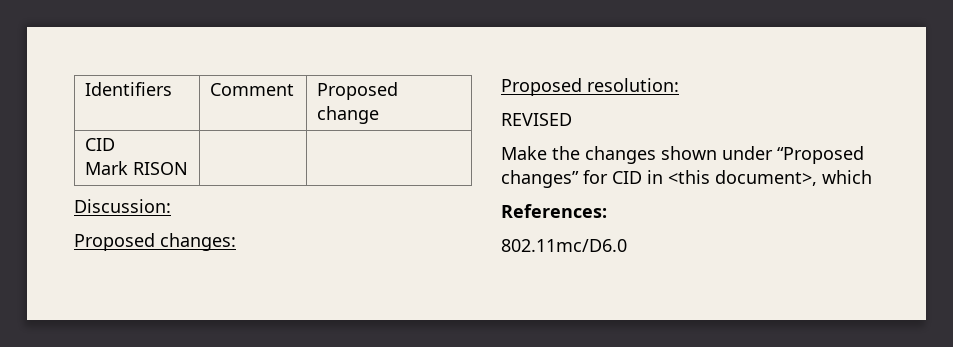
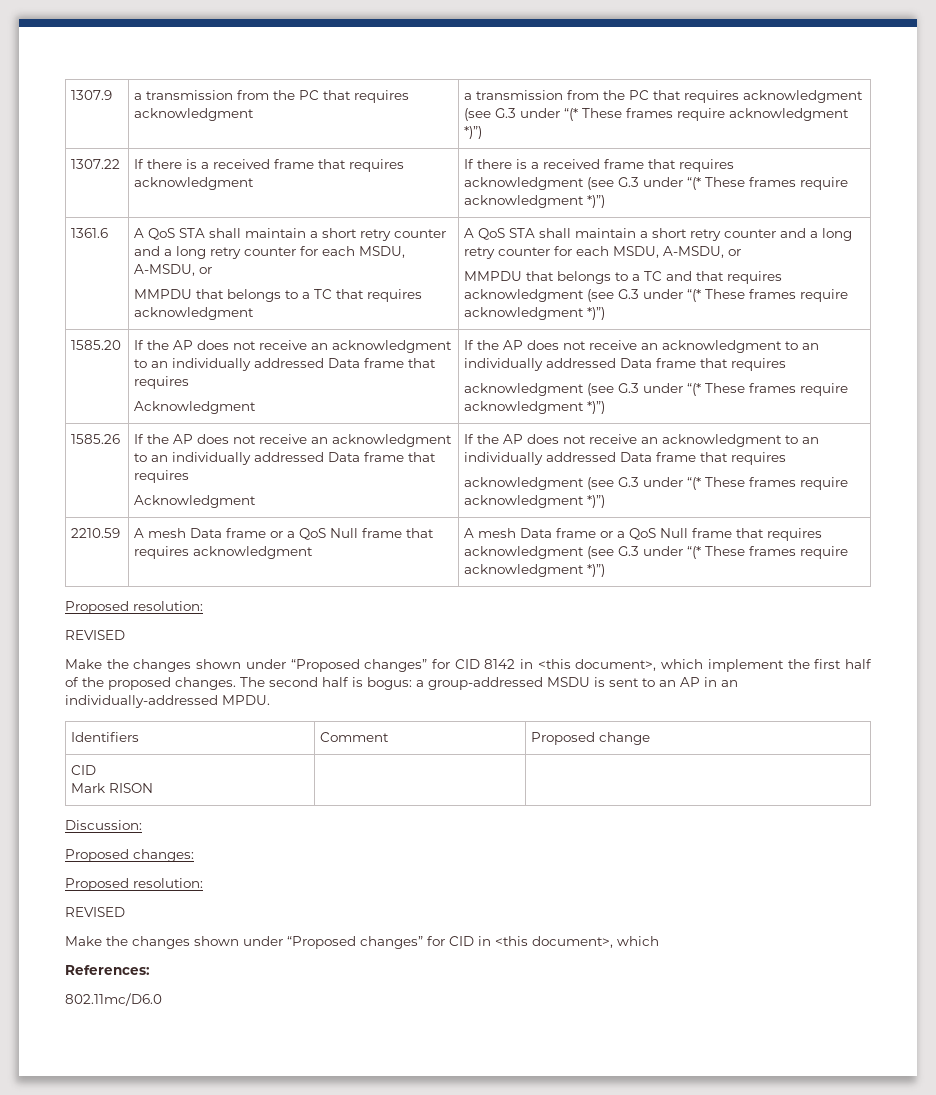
+ 1307.9 | a transmission from the PC that requires acknowledgment | a transmission from the PC that requires acknowledgment (see G.3 under “(* These frames require acknowledgment *)”)
+ 1307.22 | If there is a received frame that requires acknowledgment | If there is a received frame that requires
+ acknowledgment (see G.3 under “(* These frames require acknowledgment *)”)
+ 1361.6 | A QoS STA shall maintain a short retry counter and a long retry counter for each MSDU, A-MSDU, or
+ MMPDU that belongs to a TC that requires acknowledgment | A QoS STA shall maintain a short retry counter and a long retry counter for each MSDU, A-MSDU, or
+ MMPDU that belongs to a TC and that requires acknowledgment (see G.3 under “(* These frames require acknowledgment *)”)
+ 1585.20 | If the AP does not receive an acknowledgment to an individually addressed Data frame that requires
+ Acknowledgment | If the AP does not receive an acknowledgment to an individually addressed Data frame that requires
+ acknowledgment (see G.3 under “(* These frames require acknowledgment *)”)
+ 1585.26 | If the AP does not receive an acknowledgment to an individually addressed Data frame that requires
+ Acknowledgment | If the AP does not receive an acknowledgment to an individually addressed Data frame that requires
+ acknowledgment (see G.3 under “(* These frames require acknowledgment *)”)
+ 2210.59 | A mesh Data frame or a QoS Null frame that requires acknowledgment | A mesh Data frame or a QoS Null frame that requires acknowledgment (see G.3 under “(* These frames require acknowledgment *)”)
+ Proposed resolution:
+ REVISED
+ Make the changes shown under “Proposed changes” for CID 8142 in <this document>, which implement the first half of the proposed changes. The second half is bogus: a group-addressed MSDU is sent to an AP in an individually-addressed MPDU.

